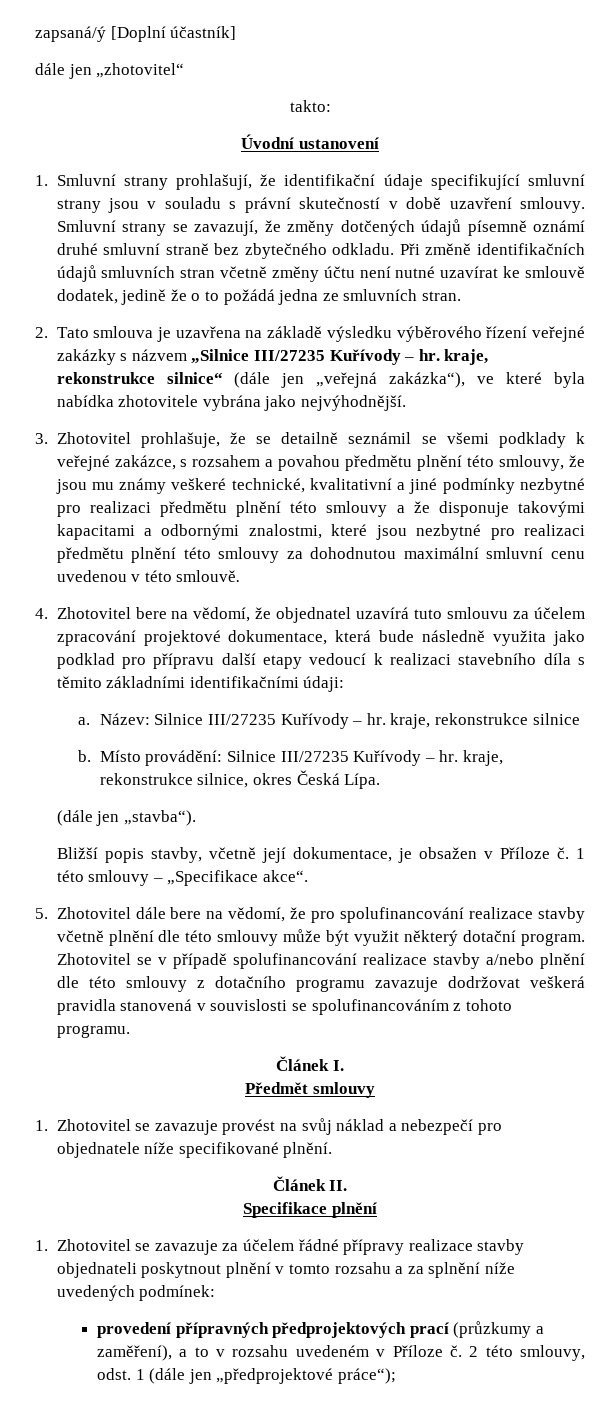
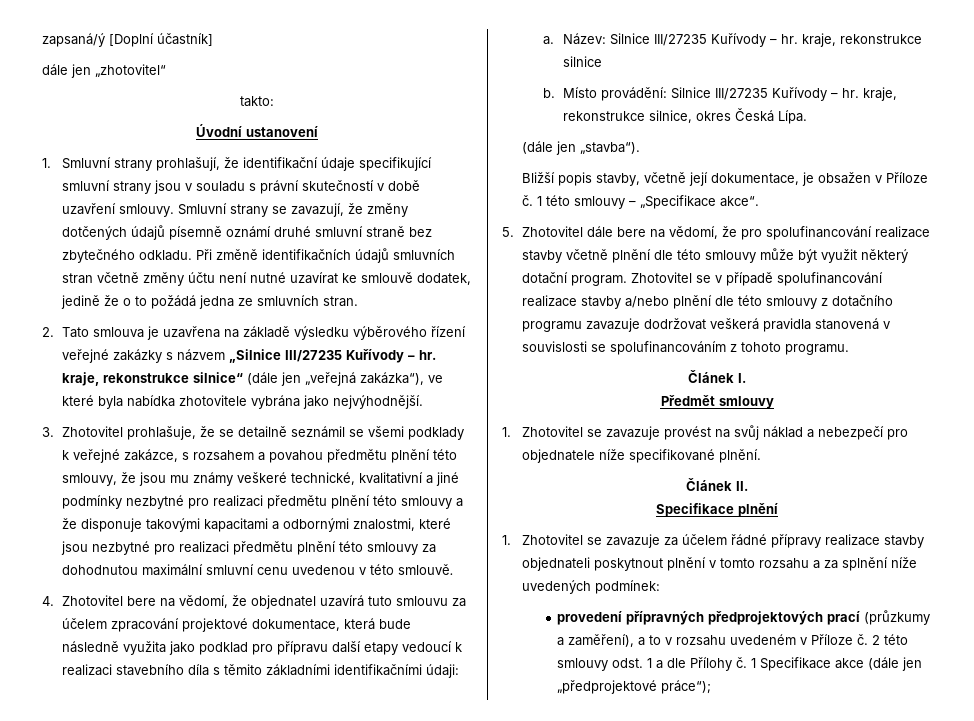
- 2 této smlouvy, odst. 1 (dále jen „předprojektové práce“);
+ 2 této smlouvy odst. 1 a dle Přílohy č. 1 Specifikace akce (dále jen „předprojektové práce“);

